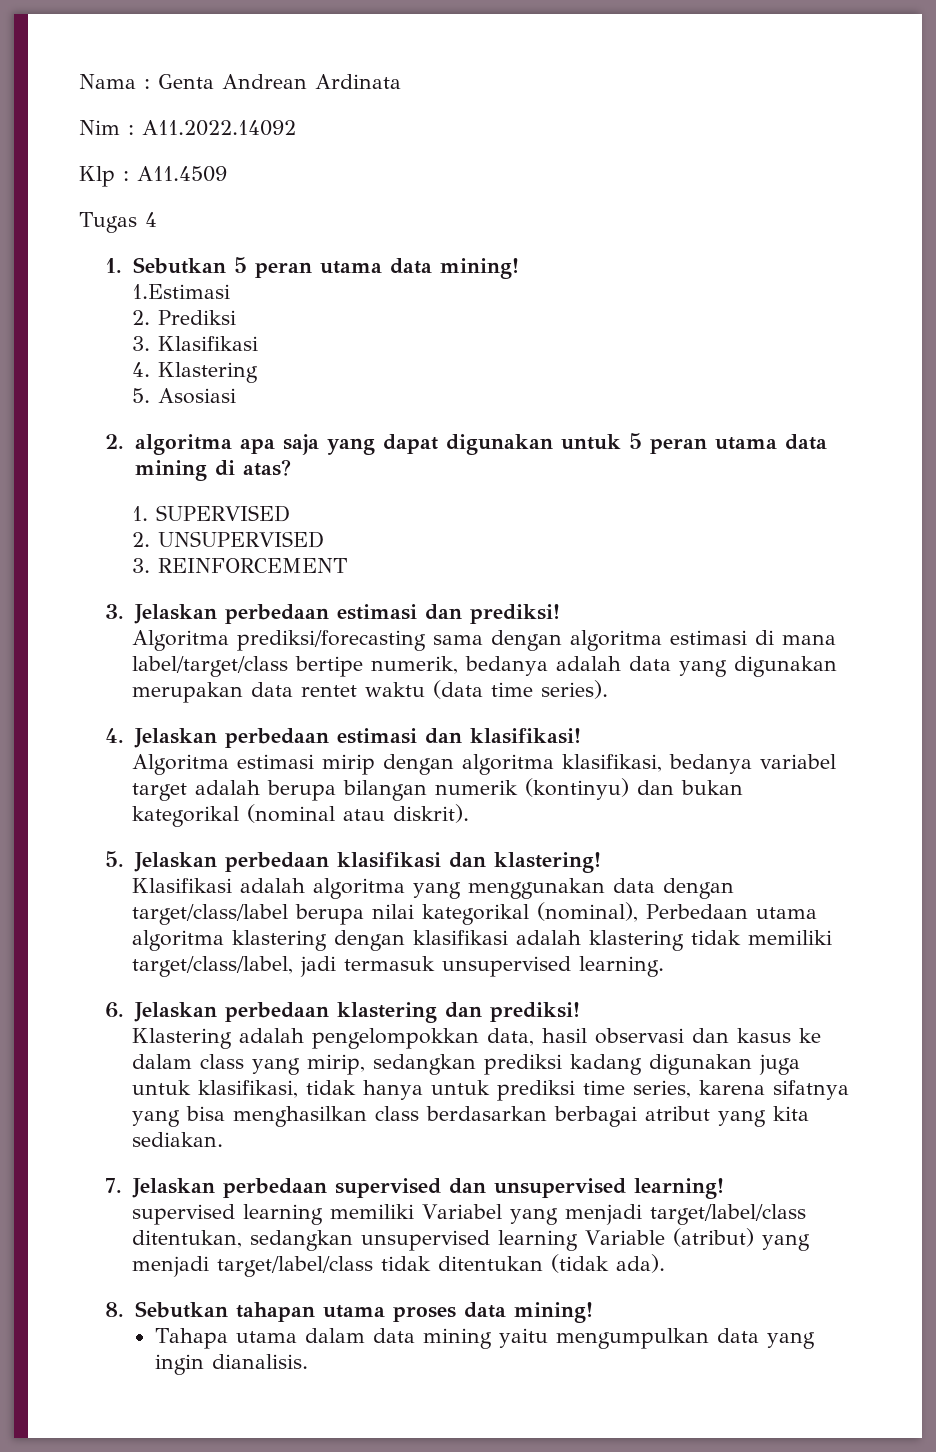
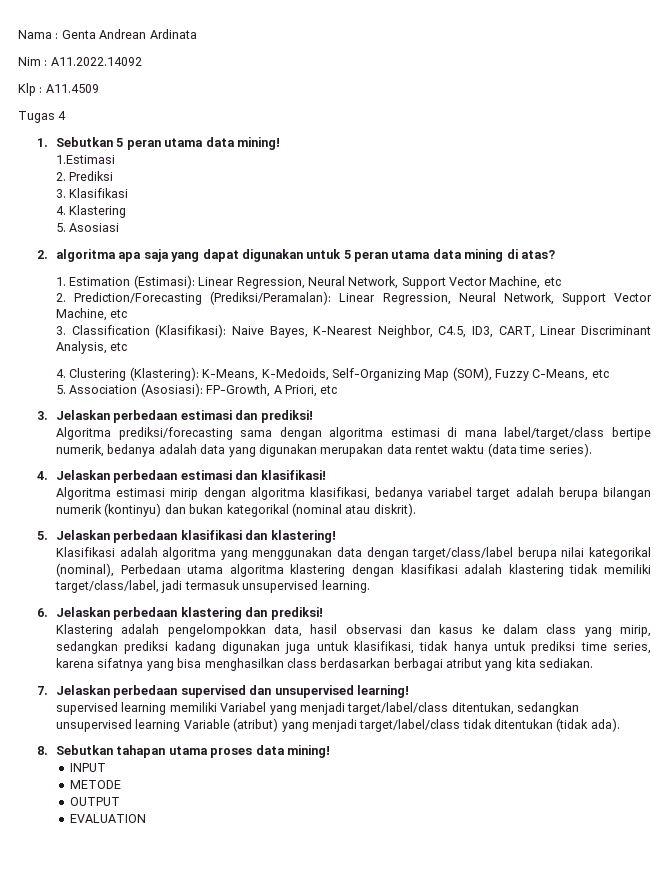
- 1. SUPERVISED
- 2. UNSUPERVISED
- 3. REINFORCEMENT
+ 1. Estimation (Estimasi): Linear Regression, Neural Network, Support Vector Machine, etc
+ 2. Prediction/Forecasting (Prediksi/Peramalan): Linear Regression, Neural Network, Support Vector Machine, etc
+ 3. Classification (Klasifikasi): Naive Bayes, K-Nearest Neighbor, C4.5, ID3, CART, Linear Discriminant Analysis, etc
+ 4. Clustering (Klastering): K-Means, K-Medoids, Self-Organizing Map (SOM), Fuzzy C-Means, etc
+ 5. Association (Asosiasi): FP-Growth, A Priori, etc
- Tahapa utama dalam data mining yaitu mengumpulkan data yang ingin dianalisis.
+ INPUT
+ METODE
+ OUTPUT
+ EVALUATION

